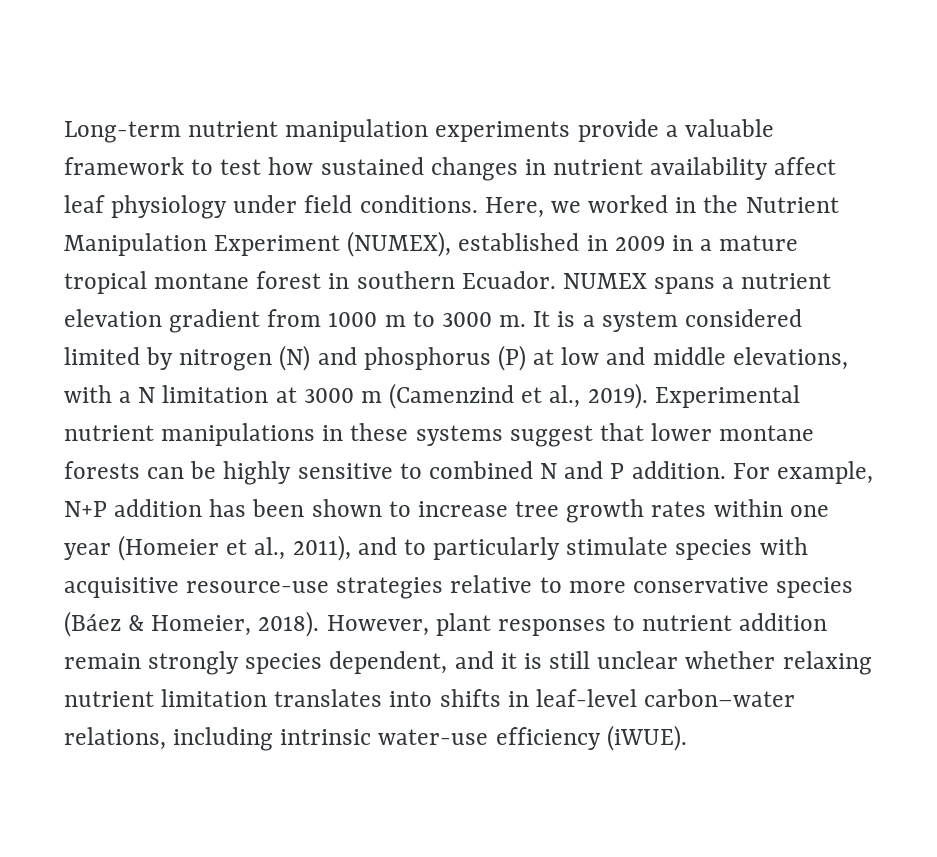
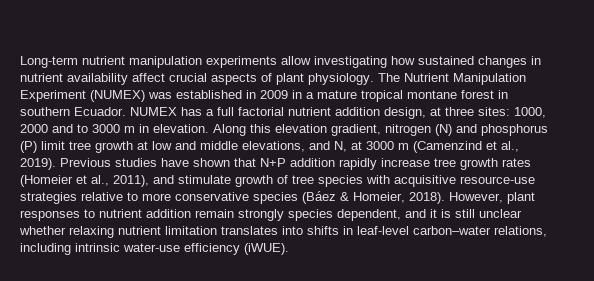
- Long-term nutrient manipulation experiments provide a valuable framework to test how sustained changes in nutrient availability affect leaf physiology under field conditions. Here, we worked in the Nutrient Manipulation Experiment (NUMEX), established in 2009 in a mature tropical montane forest in southern Ecuador.
+ Long-term nutrient manipulation experiments allow investigating how sustained changes in nutrient availability affect crucial aspects of plant physiology. The Nutrient Manipulation Experiment (NUMEX) was established in 2009 in a mature tropical montane forest in southern Ecuador.
- NUMEX spans a nutrient elevation gradient from 1000 m to 3000 m. It is a system considered limited by nitrogen (N) and phosphorus (P) at low and middle elevations, with a N limitation at 3000 m (Camenzind et al., 2019).
+ NUMEX has a full factorial nutrient addition design, at three sites: 1000, 2000 and to 3000 m in elevation. Along this elevation gradient, nitrogen (N) and phosphorus (P) limit tree growth at low and middle elevations, and N, at 3000 m (Camenzind et al., 2019).
- Experimental nutrient manipulations in these systems suggest that lower montane forests can be highly sensitive to combined N and P addition. For example, N+P addition has been shown to increase tree growth rates within one year (Homeier et al., 2011), and to particularly stimulate species with acquisitive resource-use strategies relative to more conservative species (Báez & Homeier, 2018).
+ Previous studies have shown that N+P addition rapidly increase tree growth rates (Homeier et al., 2011), and stimulate growth of tree species with acquisitive resource-use strategies relative to more conservative species (Báez & Homeier, 2018).

